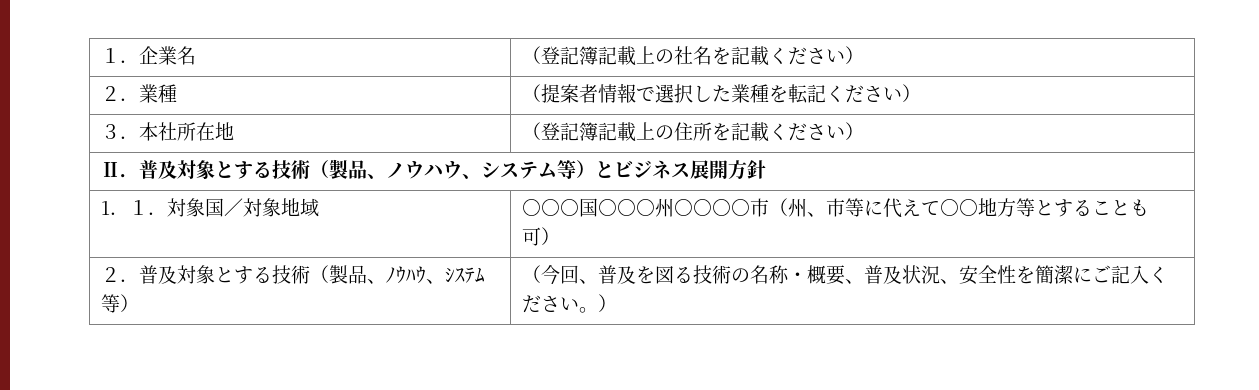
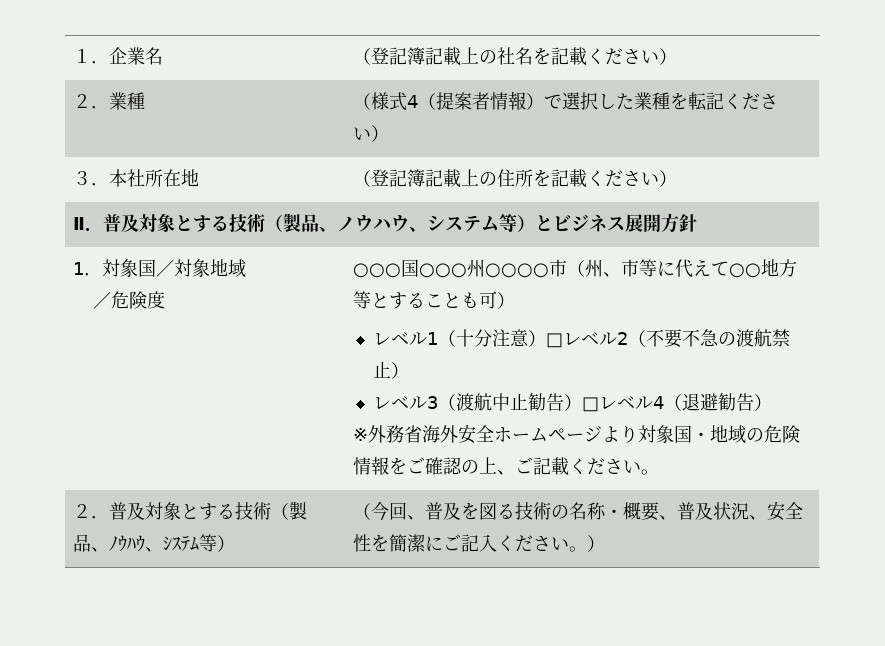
- ２．業種 | （提案者情報で選択した業種を転記ください）
+ ２．業種 | （様式4（提案者情報）で選択した業種を転記ください）
- 1．１．対象国／対象地域
+ 1．対象国／対象地域
+ ／危険度
+ レベル1（十分注意）□レベル2（不要不急の渡航禁止）
+ レベル3（渡航中止勧告）□レベル4（退避勧告）
+ ※外務省海外安全ホームページより対象国・地域の危険情報をご確認の上、ご記載ください。

